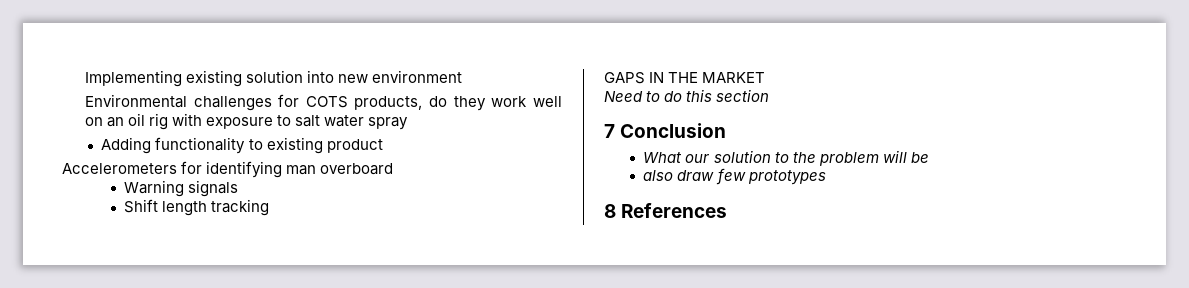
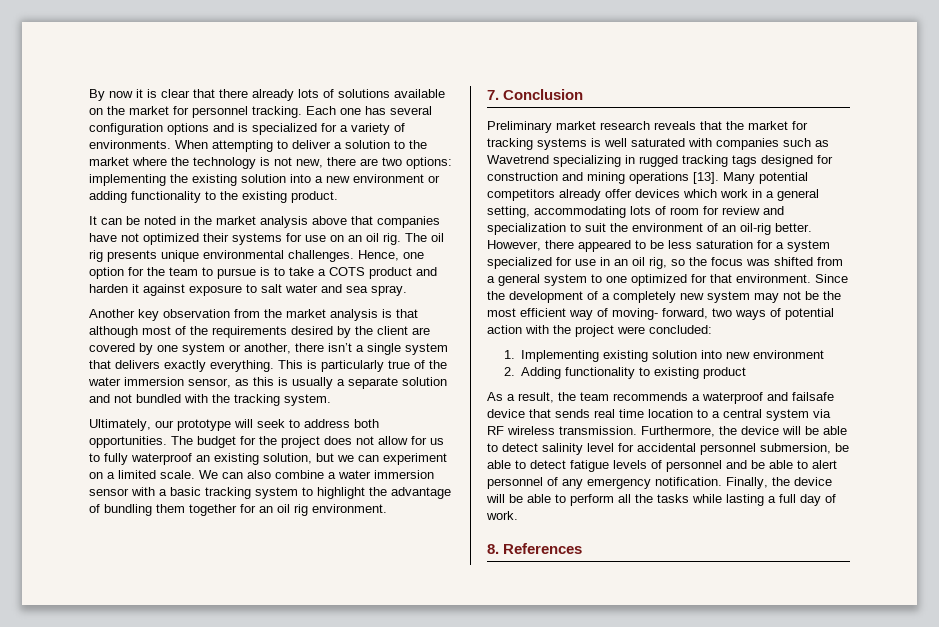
- Implementing existing solution into new environment
+ By now it is clear that there already lots of solutions available on the market for personnel tracking. Each one has several configuration options and is specialized for a variety of environments. When attempting to deliver a solution to the market where the technology is not new, there are two options: implementing the existing solution into a new environment or adding functionality to the existing product.
+ It can be noted in the market analysis above that companies have not optimized their systems for use on an oil rig. The oil rig presents unique environmental challenges. Hence, one option for the team to pursue is to take a COTS product and harden it against exposure to salt water and sea spray.
+ Another key observation from the market analysis is that although most of the requirements desired by the client are covered by one system or another, there isn’t a single system that delivers exactly everything. This is particularly true of the water immersion sensor, as this is usually a separate solution and not bundled with the tracking system.
+ Ultimately, our prototype will seek to address both opportunities. The budget for the project does not allow for us to fully waterproof an existing solution, but we can experiment on a limited scale. We can also combine a water immersion sensor with a basic tracking system to highlight the advantage of bundling them together for an oil rig environment.
+ 7. Conclusion
+ Preliminary market research reveals that the market for tracking systems is well saturated with companies such as Wavetrend specializing in rugged tracking tags designed for construction and mining operations [13]. Many potential competitors already offer devices which work in a general setting, accommodating lots of room for review and specialization to suit the environment of an oil-rig better. However, there appeared to be less saturation for a system specialized for use in an oil rig, so the focus was shifted from a general system to one optimized for that environment. Since the development of a completely new system may not be the most efficient way of moving- forward, two ways of potential action with the project were concluded:
+ 1. Implementing existing solution into new environment
- Environmental challenges for COTS products, do they work well on an oil rig with exposure to salt water spray
- Adding functionality to existing product
+ 2. Adding functionality to existing product
- Accelerometers for identifying man overboard
- Warning signals
- Shift length tracking
- GAPS IN THE MARKET
- Need to do this section
- 7 Conclusion
- What our solution to the problem will be
- also draw few prototypes
- 8 References
+ As a result, the team recommends a waterproof and failsafe device that sends real time location to a central system via RF wireless transmission. Furthermore, the device will be able to detect salinity level for accidental personnel submersion, be able to detect fatigue levels of personnel and be able to alert personnel of any emergency notification. Finally, the device will be able to perform all the tasks while lasting a full day of work.
+ 8. References

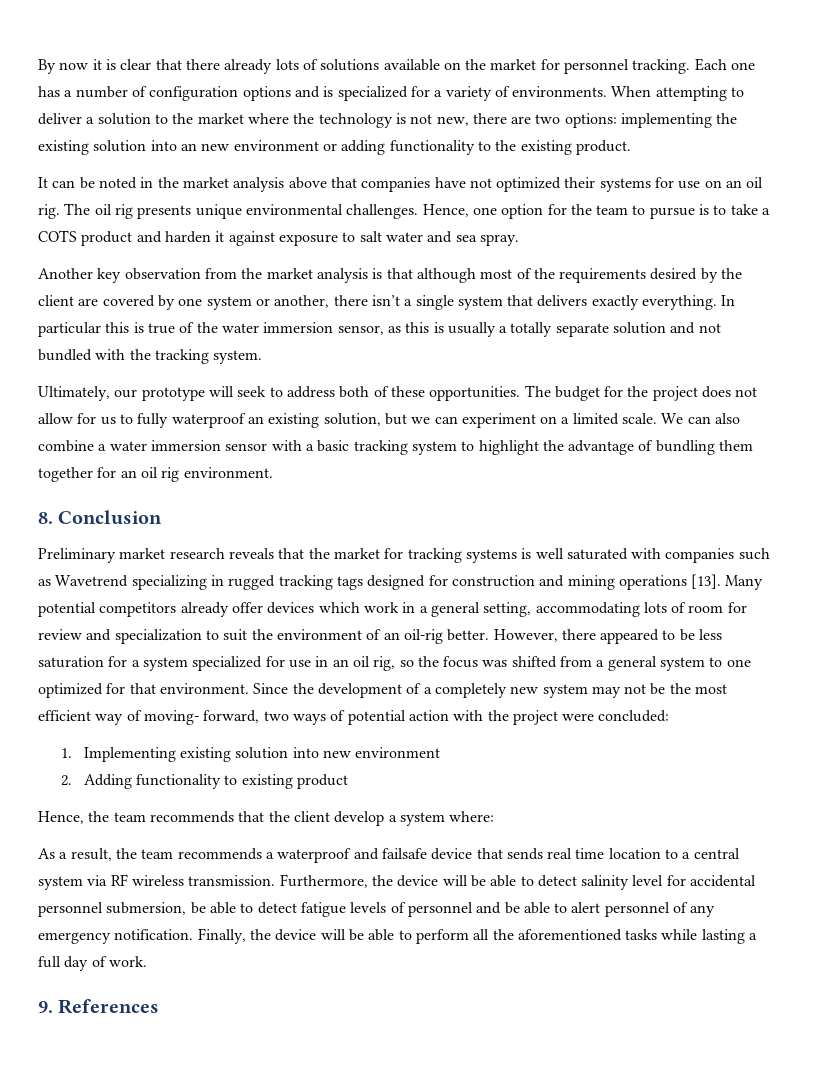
- Each one has several configuration options and is specialized for a variety of environments.
+ Each one has a number of configuration options and is specialized for a variety of environments.
- When attempting to deliver a solution to the market where the technology is not new, there are two options: implementing the existing solution into a new environment or adding functionality to the existing product.
+ When attempting to deliver a solution to the market where the technology is not new, there are two options: implementing the existing solution into an new environment or adding functionality to the existing product.
- This is particularly true of the water immersion sensor, as this is usually a separate solution and not bundled with the tracking system.
+ In particular this is true of the water immersion sensor, as this is usually a totally separate solution and not bundled with the tracking system.
- Ultimately, our prototype will seek to address both opportunities.
+ Ultimately, our prototype will seek to address both of these opportunities.
- 7. Conclusion
+ 8. Conclusion
+ Hence, the team recommends that the client develop a system where:
- Finally, the device will be able to perform all the tasks while lasting a full day of work.
+ Finally, the device will be able to perform all the aforementioned tasks while lasting a full day of work.
- 8. References
+ 9. References

